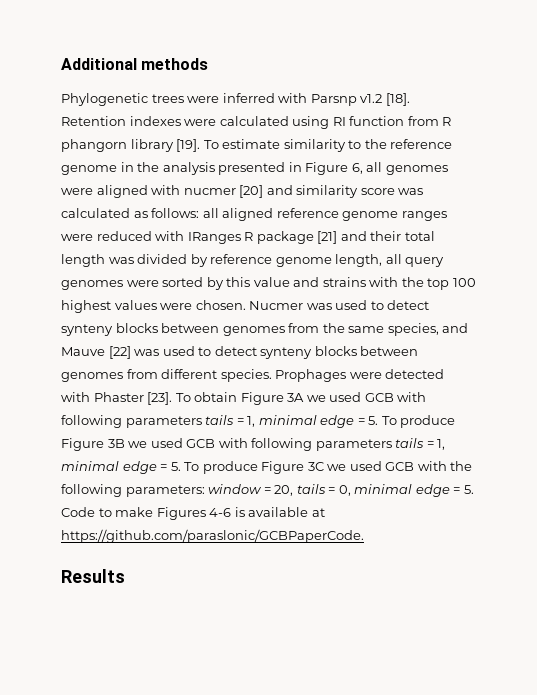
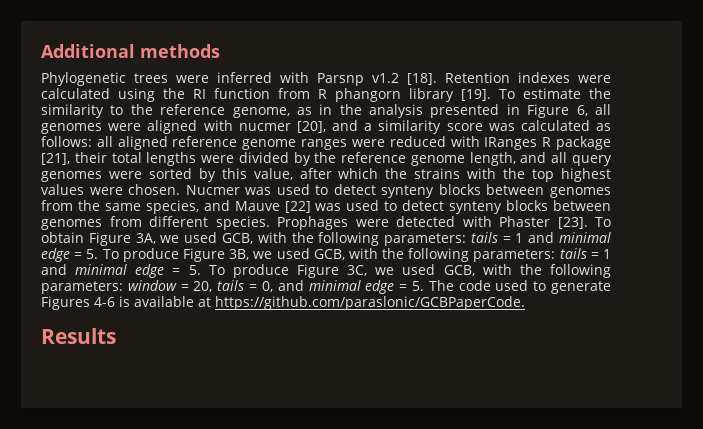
- Retention indexes were calculated using RI function from R phangorn library [19].
+ Retention indexes were calculated using the RI function from R phangorn library [19].
- To estimate similarity to the reference genome in the analysis presented in Figure 6, all genomes were aligned with nucmer [20] and similarity score was calculated as follows: all aligned reference genome ranges were reduced with IRanges R package [21] and their total length was divided by reference genome length, all query genomes were sorted by this value and strains with the top 100 highest values were chosen.
+ To estimate the similarity to the reference genome, as in the analysis presented in Figure 6, all genomes were aligned with nucmer [20], and a similarity score was calculated as follows: all aligned reference genome ranges were reduced with IRanges R package [21], their total lengths were divided by the reference genome length, and all query genomes were sorted by this value, after which the strains with the top highest values were chosen.
- To obtain Figure 3A we used GCB with following parameters tails = 1, minimal edge = 5. To produce Figure 3B we used GCB with following parameters tails = 1, minimal edge = 5. To produce Figure 3C we used GCB with the following parameters: window = 20, tails = 0, minimal edge = 5. Code to make Figures 4-6 is available at https://github.com/paraslonic/GCBPaperCode.
+ To obtain Figure 3A, we used GCB, with the following parameters: tails = 1 and minimal edge = 5. To produce Figure 3B, we used GCB, with the following parameters: tails = 1 and minimal edge = 5. To produce Figure 3C, we used GCB, with the following parameters: window = 20, tails = 0, and minimal edge = 5. The code used to generate Figures 4-6 is available at https://github.com/paraslonic/GCBPaperCode.

